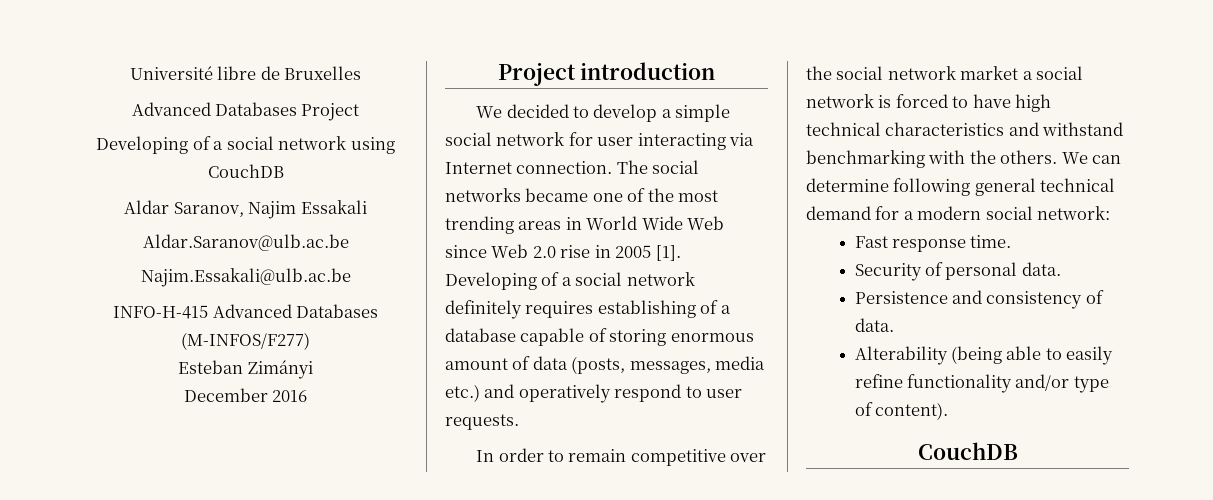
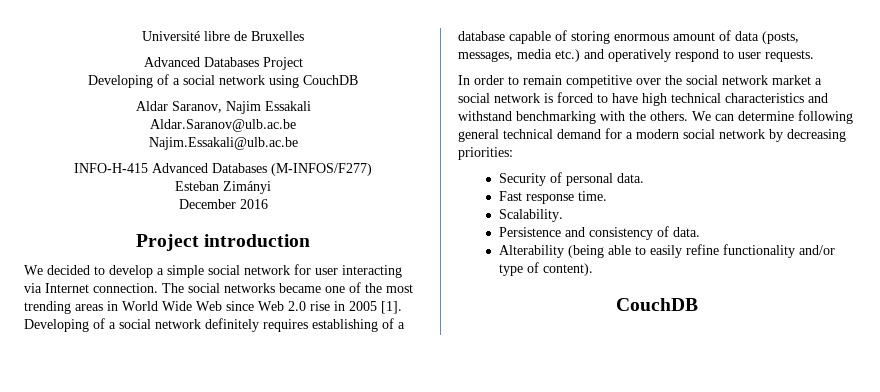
- We can determine following general technical demand for a modern social network:
+ We can determine following general technical demand for a modern social network by decreasing priorities:
+ Security of personal data.
- Security of personal data.
+ Scalability.

